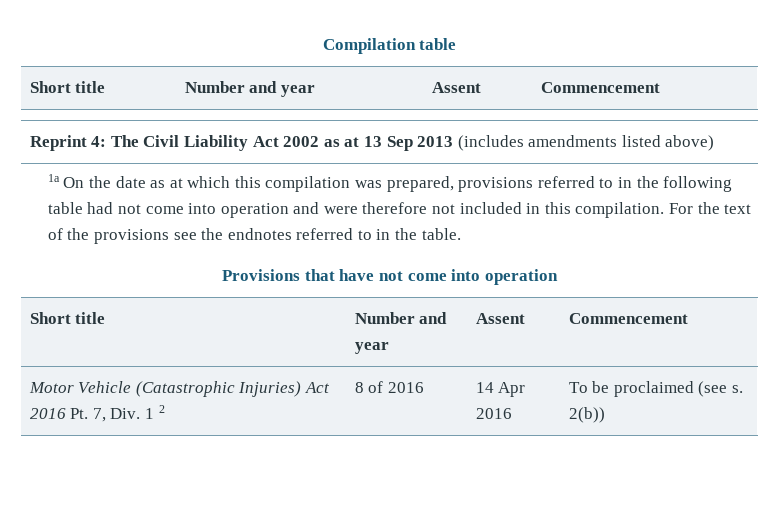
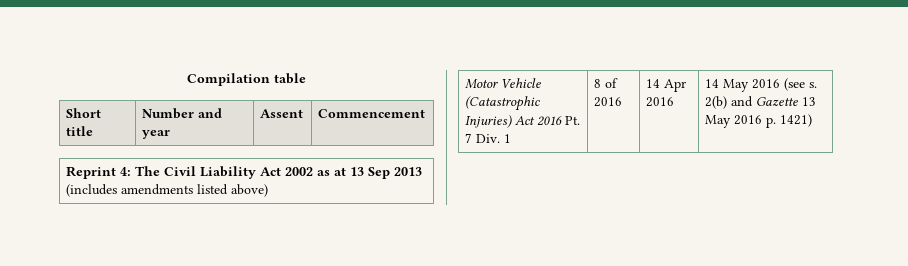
- 1a On the date as at which this compilation was prepared, provisions referred to in the following table had not come into operation and were therefore not included in this compilation. For the text of the provisions see the endnotes referred to in the table.
- Provisions that have not come into operation
- Short title | Number and year | Assent | Commencement
- Motor Vehicle (Catastrophic Injuries) Act 2016 Pt. 7, Div. 1 2 | 8 of 2016 | 14 Apr 2016 | To be proclaimed (see s. 2(b))
+ Motor Vehicle (Catastrophic Injuries) Act 2016 Pt. 7 Div. 1 | 8 of 2016 | 14 Apr 2016 | 14 May 2016 (see s. 2(b) and Gazette 13 May 2016 p. 1421)

